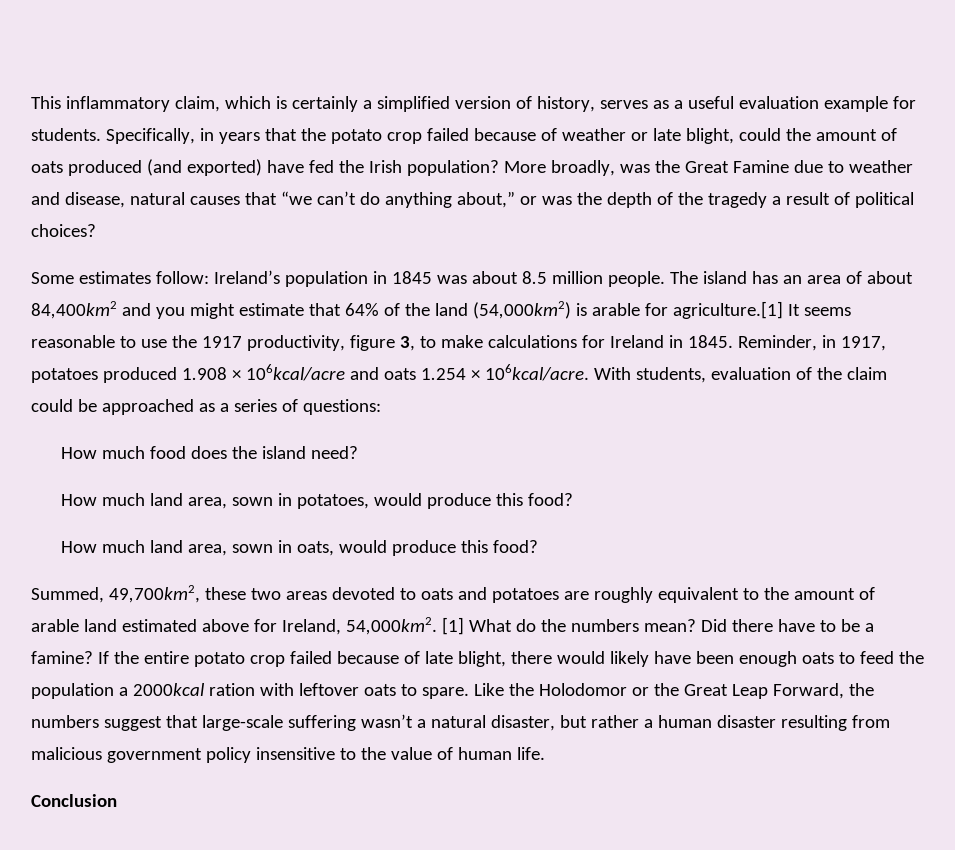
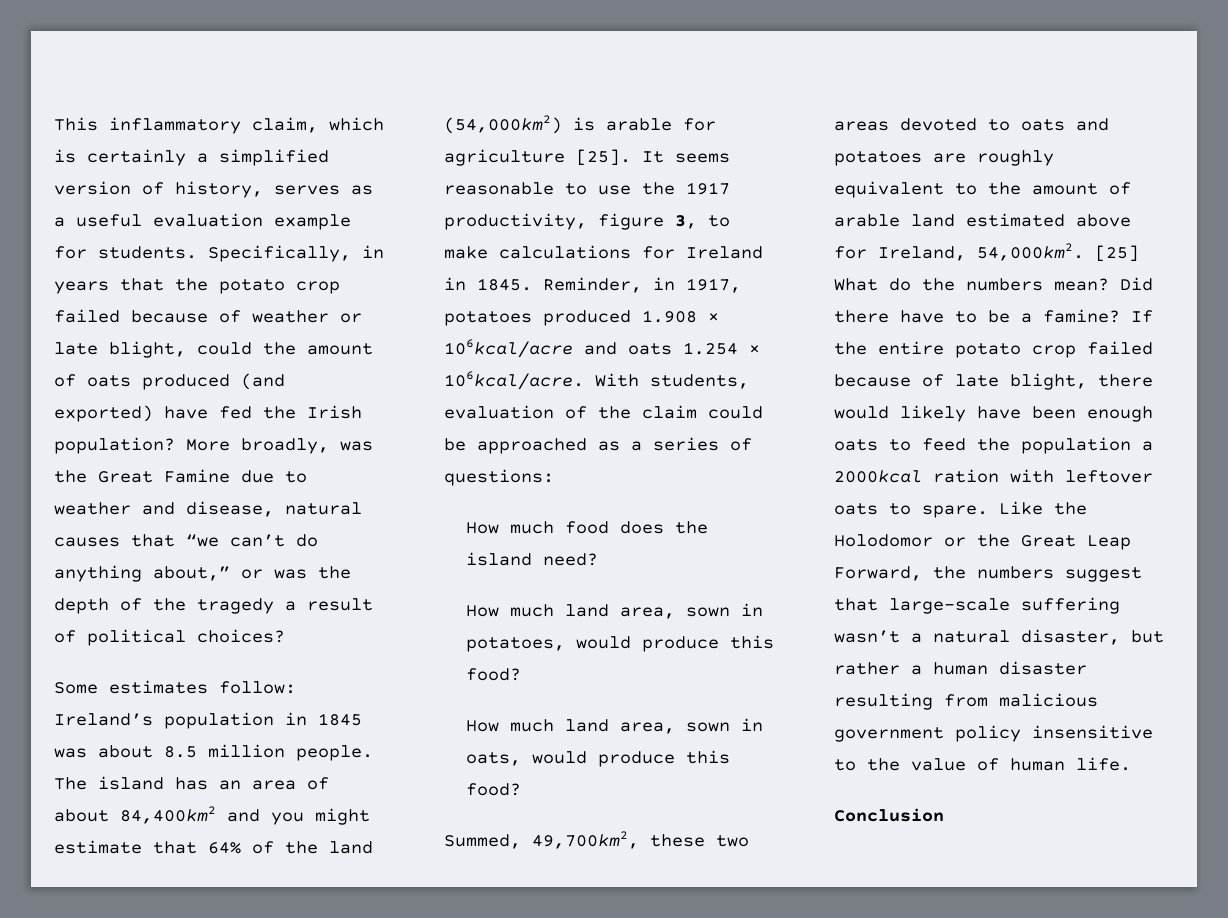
- The island has an area of about 84,400km2 and you might estimate that 64% of the land (54,000km2) is arable for agriculture.[1] It seems reasonable to use the 1917 productivity, figure 3, to make calculations for Ireland in 1845.
+ The island has an area of about 84,400km2 and you might estimate that 64% of the land (54,000km2) is arable for agriculture [25]. It seems reasonable to use the 1917 productivity, figure 3, to make calculations for Ireland in 1845.
- [1] What do the numbers mean?
+ [25] What do the numbers mean?

